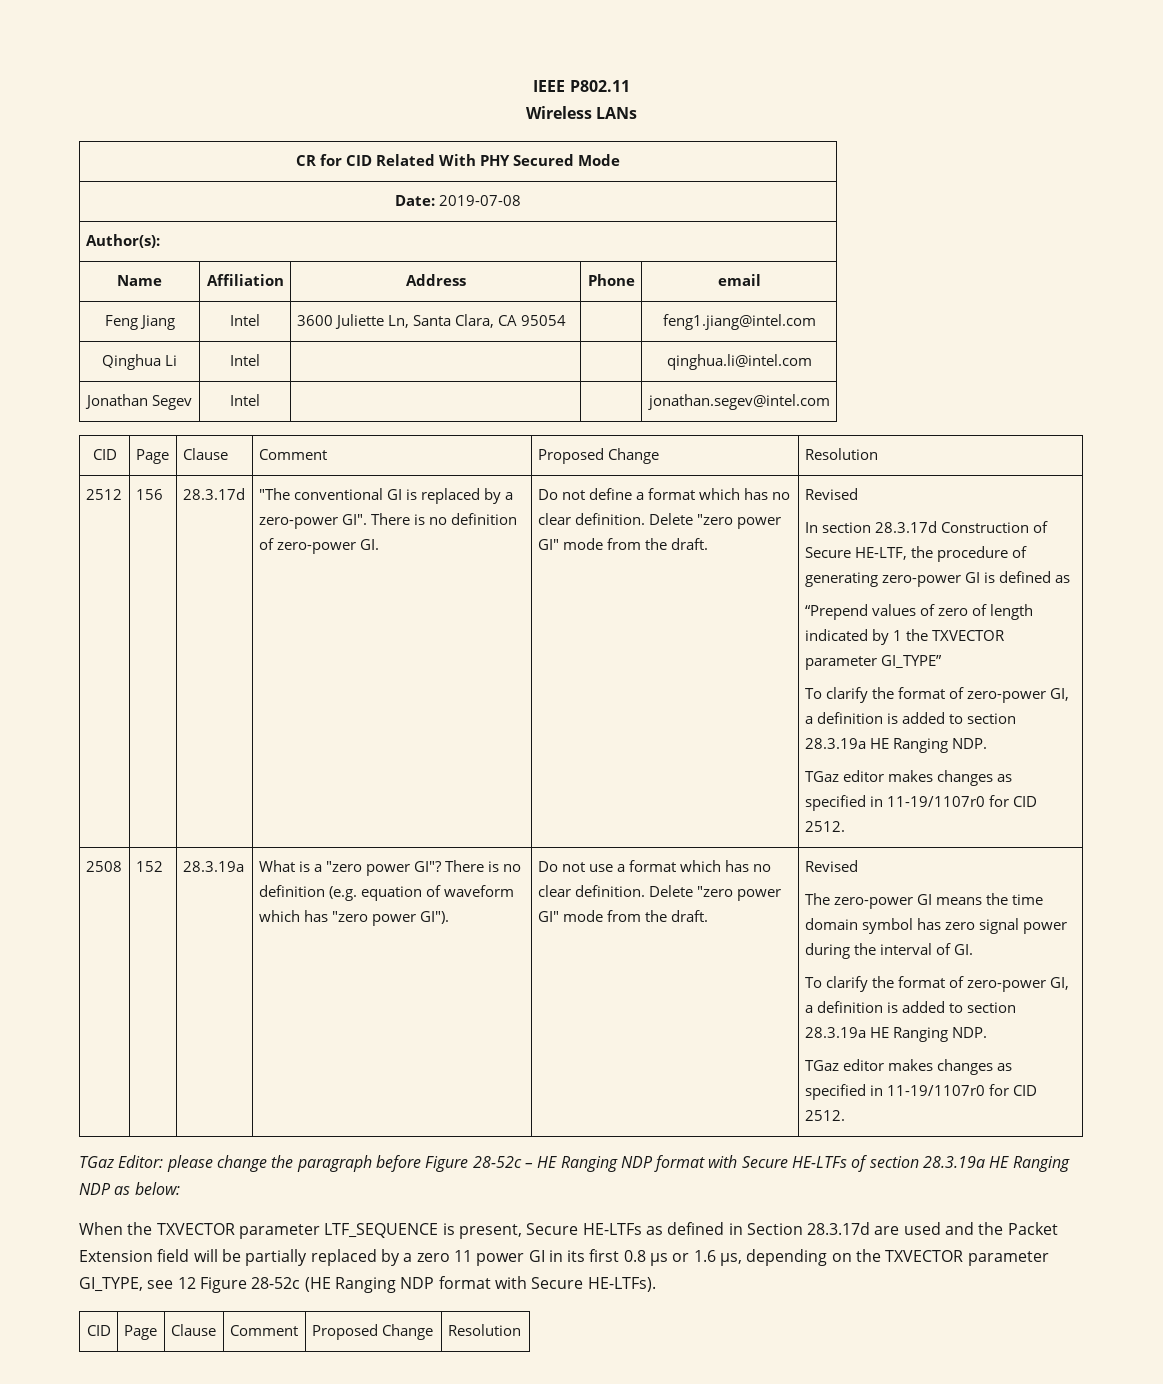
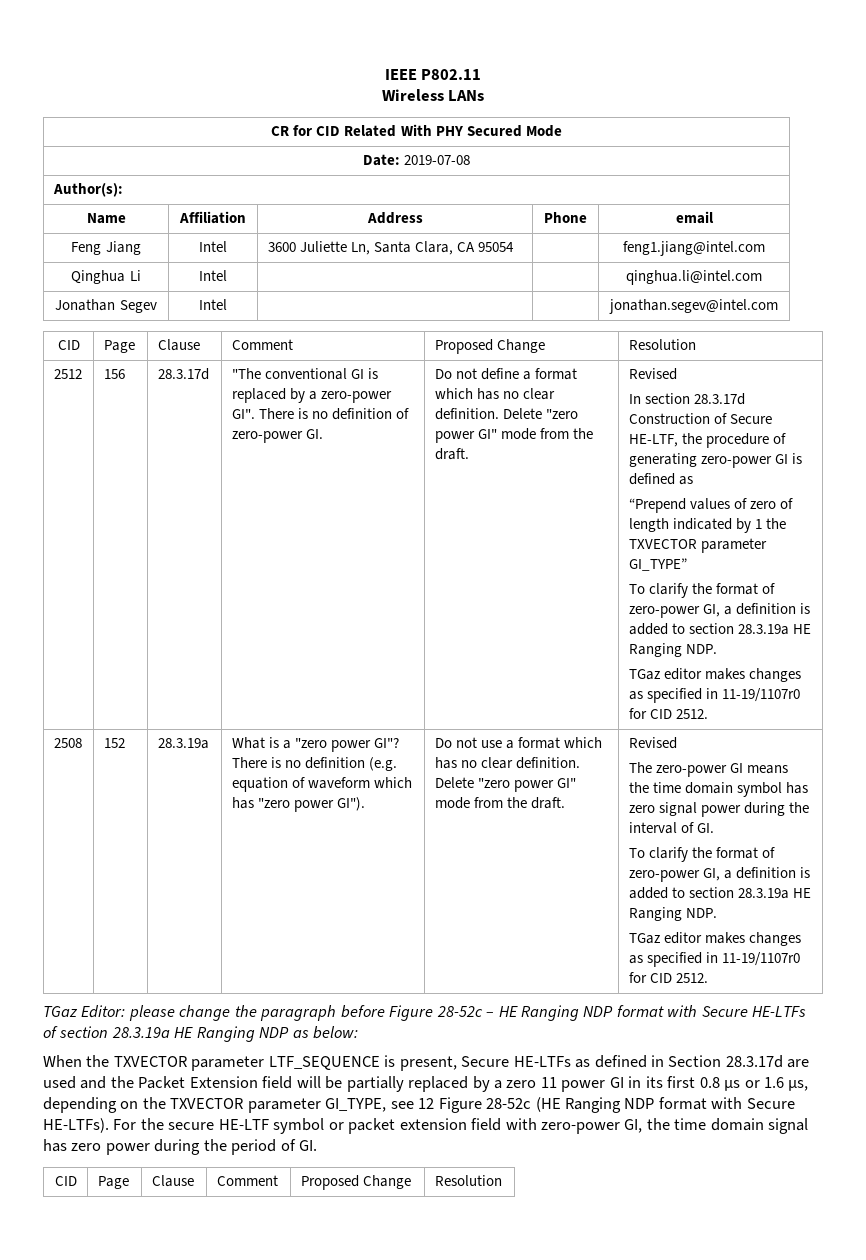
+ For the secure HE-LTF symbol or packet extension field with zero-power GI, the time domain signal has zero power during the period of GI.

